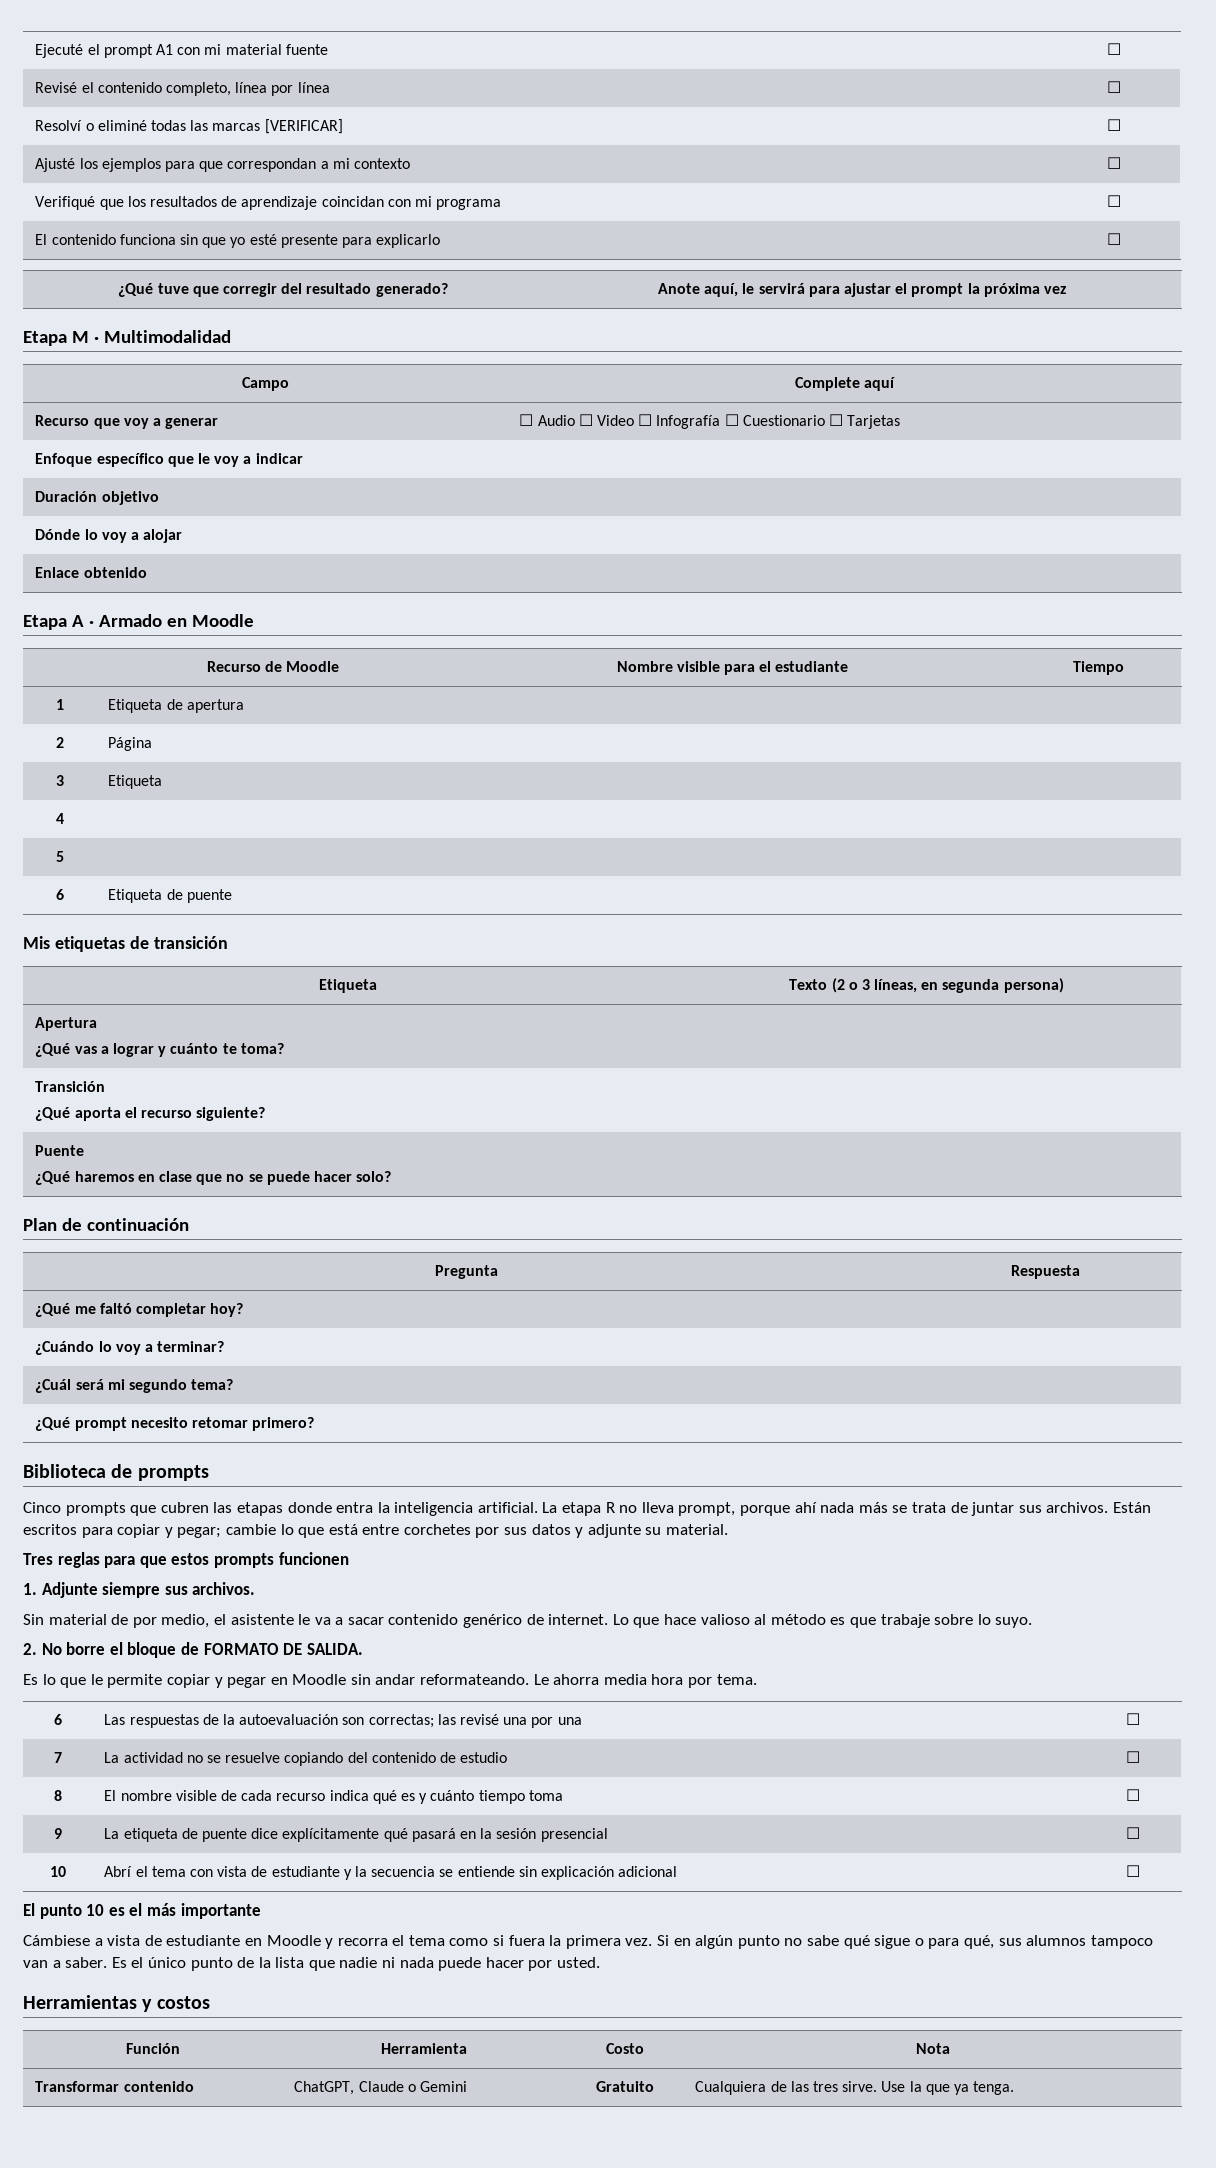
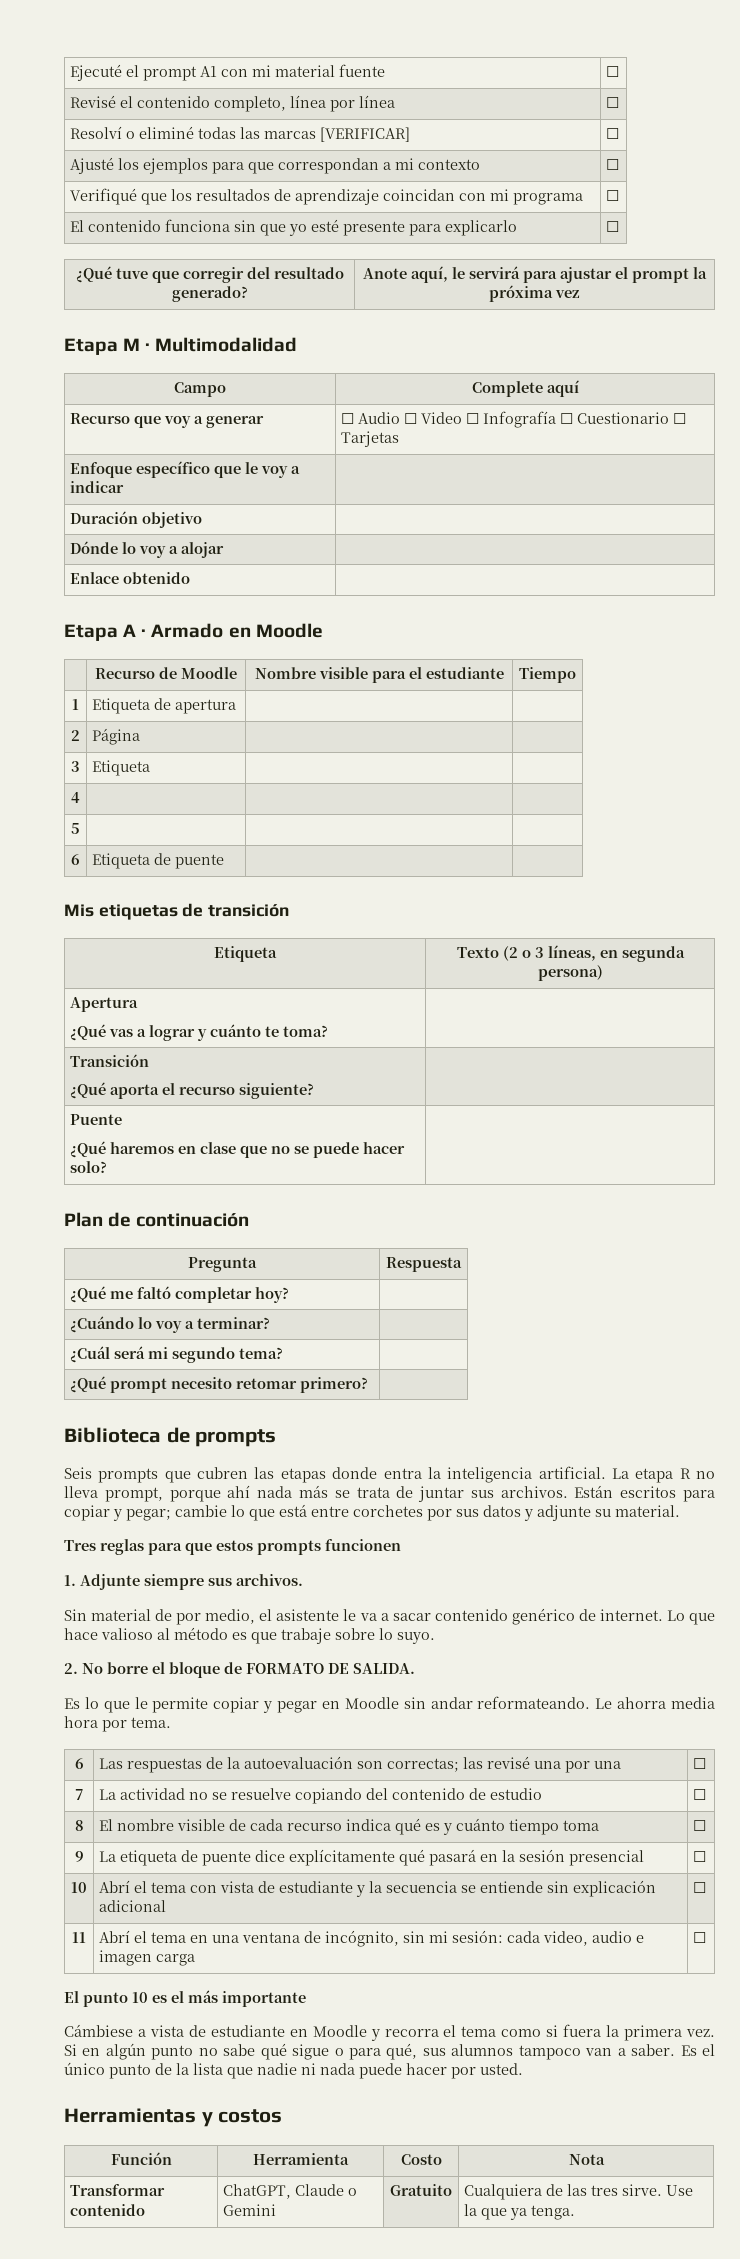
- Cinco prompts que cubren las etapas donde entra la inteligencia artificial.
+ Seis prompts que cubren las etapas donde entra la inteligencia artificial.
+ 11 | Abrí el tema en una ventana de incógnito, sin mi sesión: cada video, audio e imagen carga | ☐

